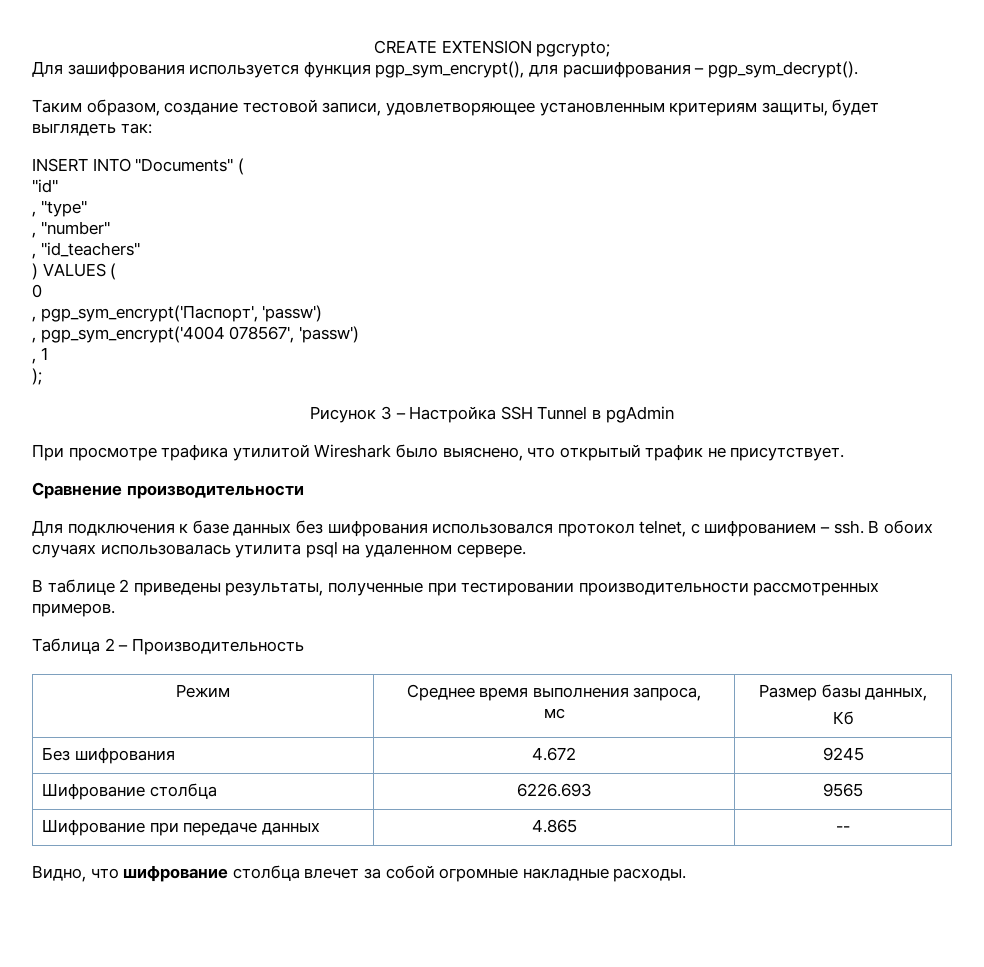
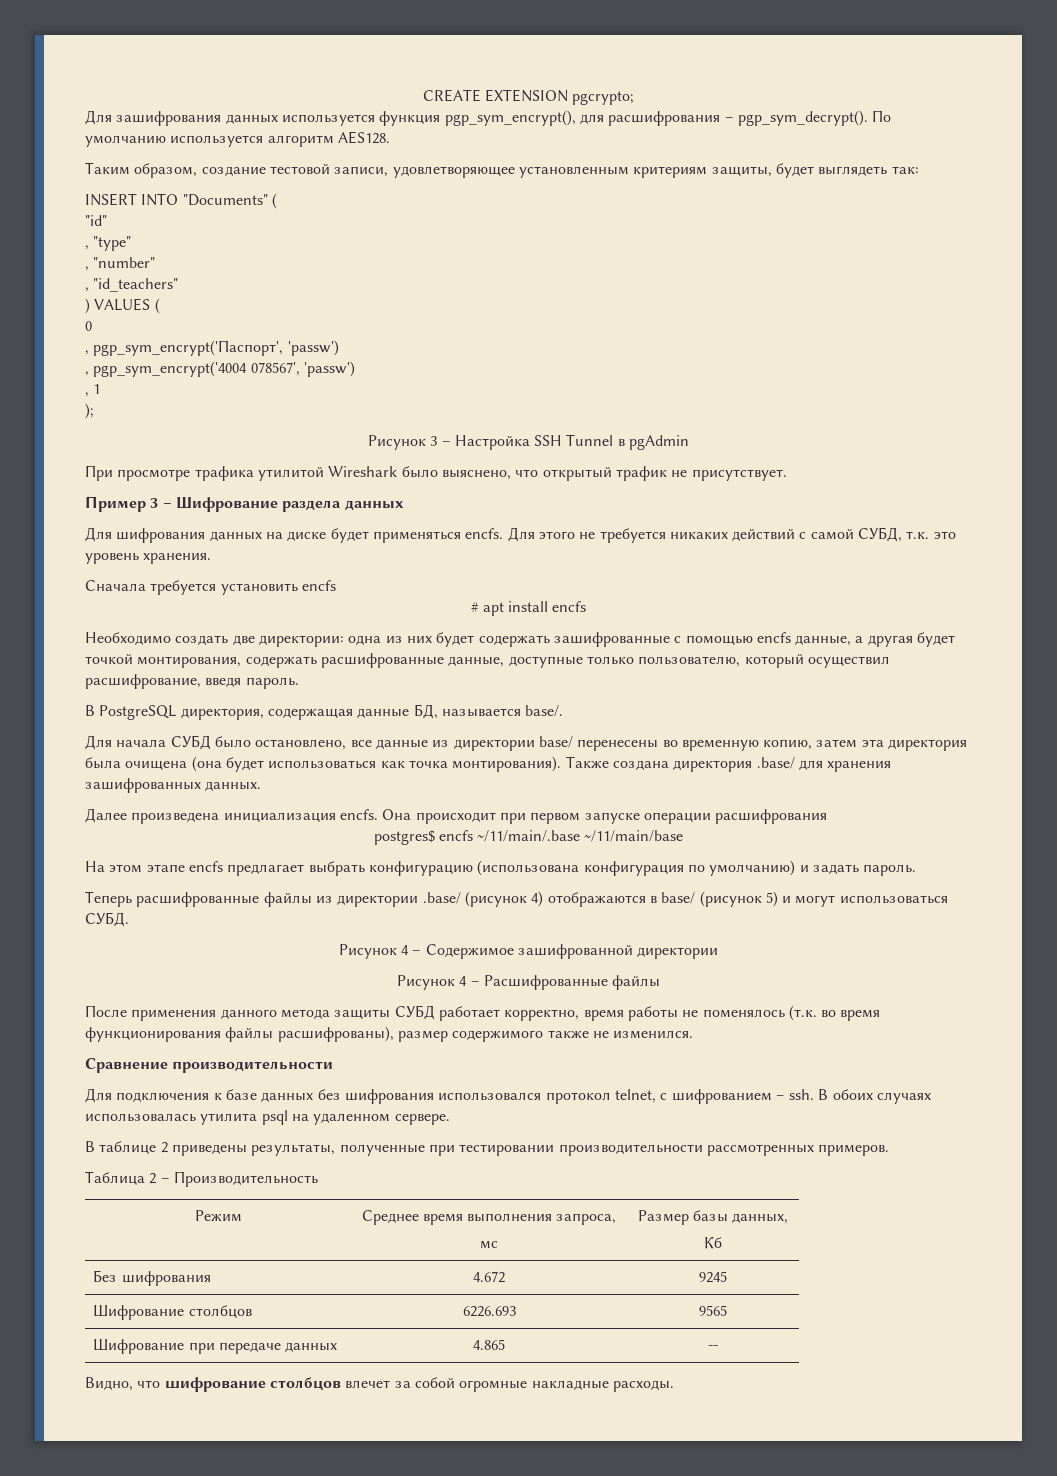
- Для зашифрования используется функция pgp_sym_encrypt(), для расшифрования – pgp_sym_decrypt().
+ Для зашифрования данных используется функция pgp_sym_encrypt(), для расшифрования – pgp_sym_decrypt(). По умолчанию используется алгоритм AES128.
+ Пример 3 – Шифрование раздела данных
+ Для шифрования данных на диске будет применяться encfs. Для этого не требуется никаких действий с самой СУБД, т.к. это уровень хранения.
+ Сначала требуется установить encfs
+ # apt install encfs
+ Необходимо создать две директории: одна из них будет содержать зашифрованные с помощью encfs данные, а другая будет точкой монтирования, содержать расшифрованные данные, доступные только пользователю, который осуществил расшифрование, введя пароль.
+ В PostgreSQL директория, содержащая данные БД, называется base/.
+ Для начала СУБД было остановлено, все данные из директории base/ перенесены во временную копию, затем эта директория была очищена (она будет использоваться как точка монтирования). Также создана директория .base/ для хранения зашифрованных данных.
+ Далее произведена инициализация encfs. Она происходит при первом запуске операции расшифрования
+ postgres$ encfs ~/11/main/.base ~/11/main/base
+ На этом этапе encfs предлагает выбрать конфигурацию (использована конфигурация по умолчанию) и задать пароль.
+ Теперь расшифрованные файлы из директории .base/ (рисунок 4) отображаются в base/ (рисунок 5) и могут использоваться СУБД.
+ Рисунок 4 – Содержимое зашифрованной директории
+ Рисунок 4 – Расшифрованные файлы
+ После применения данного метода защиты СУБД работает корректно, время работы не поменялось (т.к. во время функционирования файлы расшифрованы), размер содержимого также не изменился.
- Шифрование столбца | 6226.693 | 9565
+ Шифрование столбцов | 6226.693 | 9565
- Видно, что шифрование столбца влечет за собой огромные накладные расходы.
+ Видно, что шифрование столбцов влечет за собой огромные накладные расходы.

